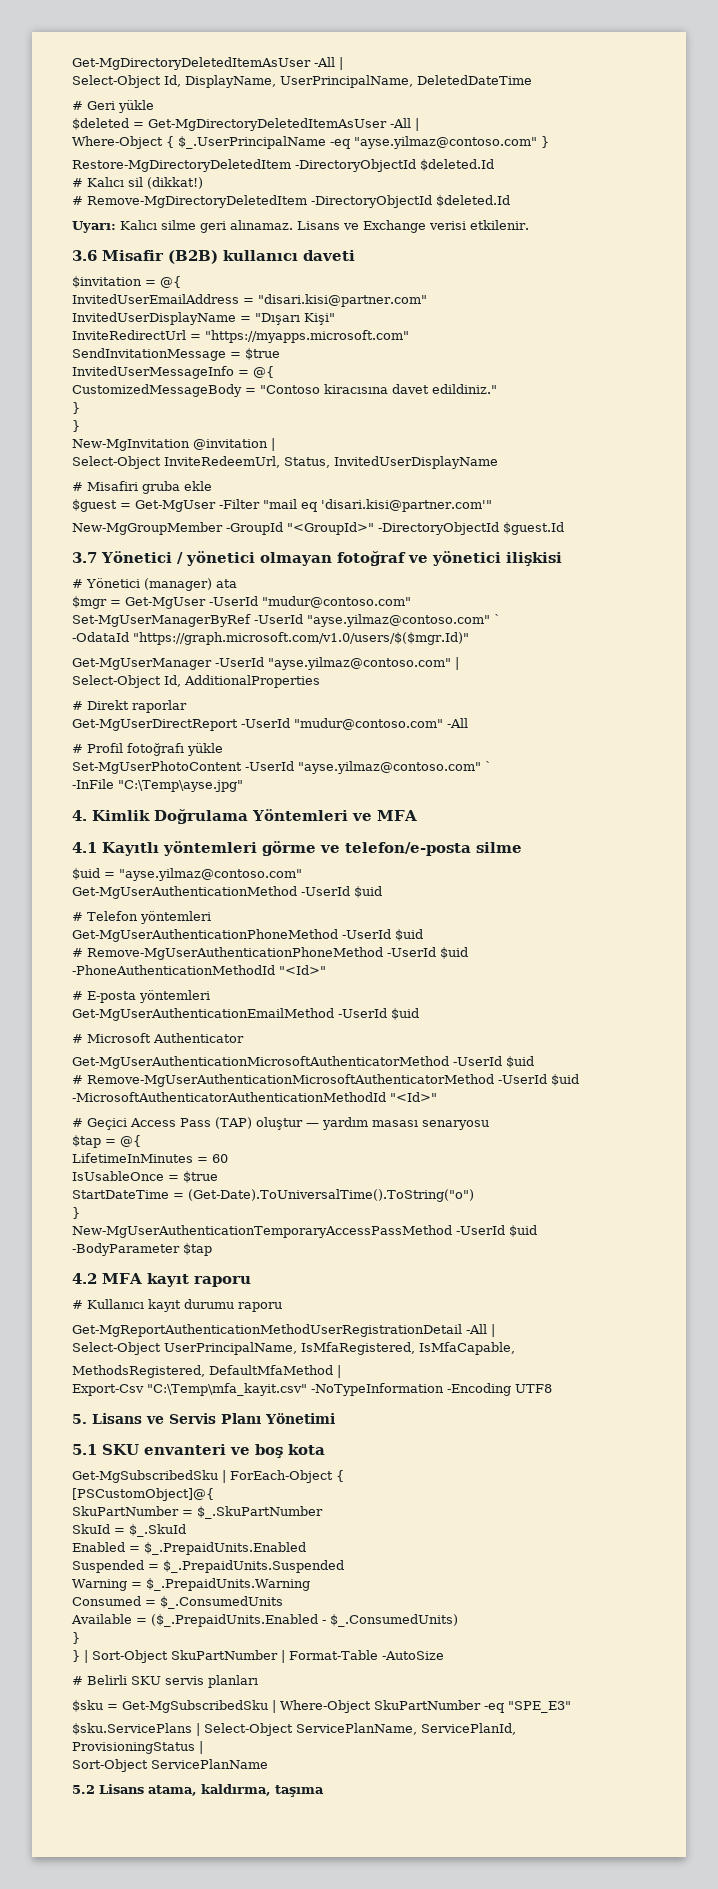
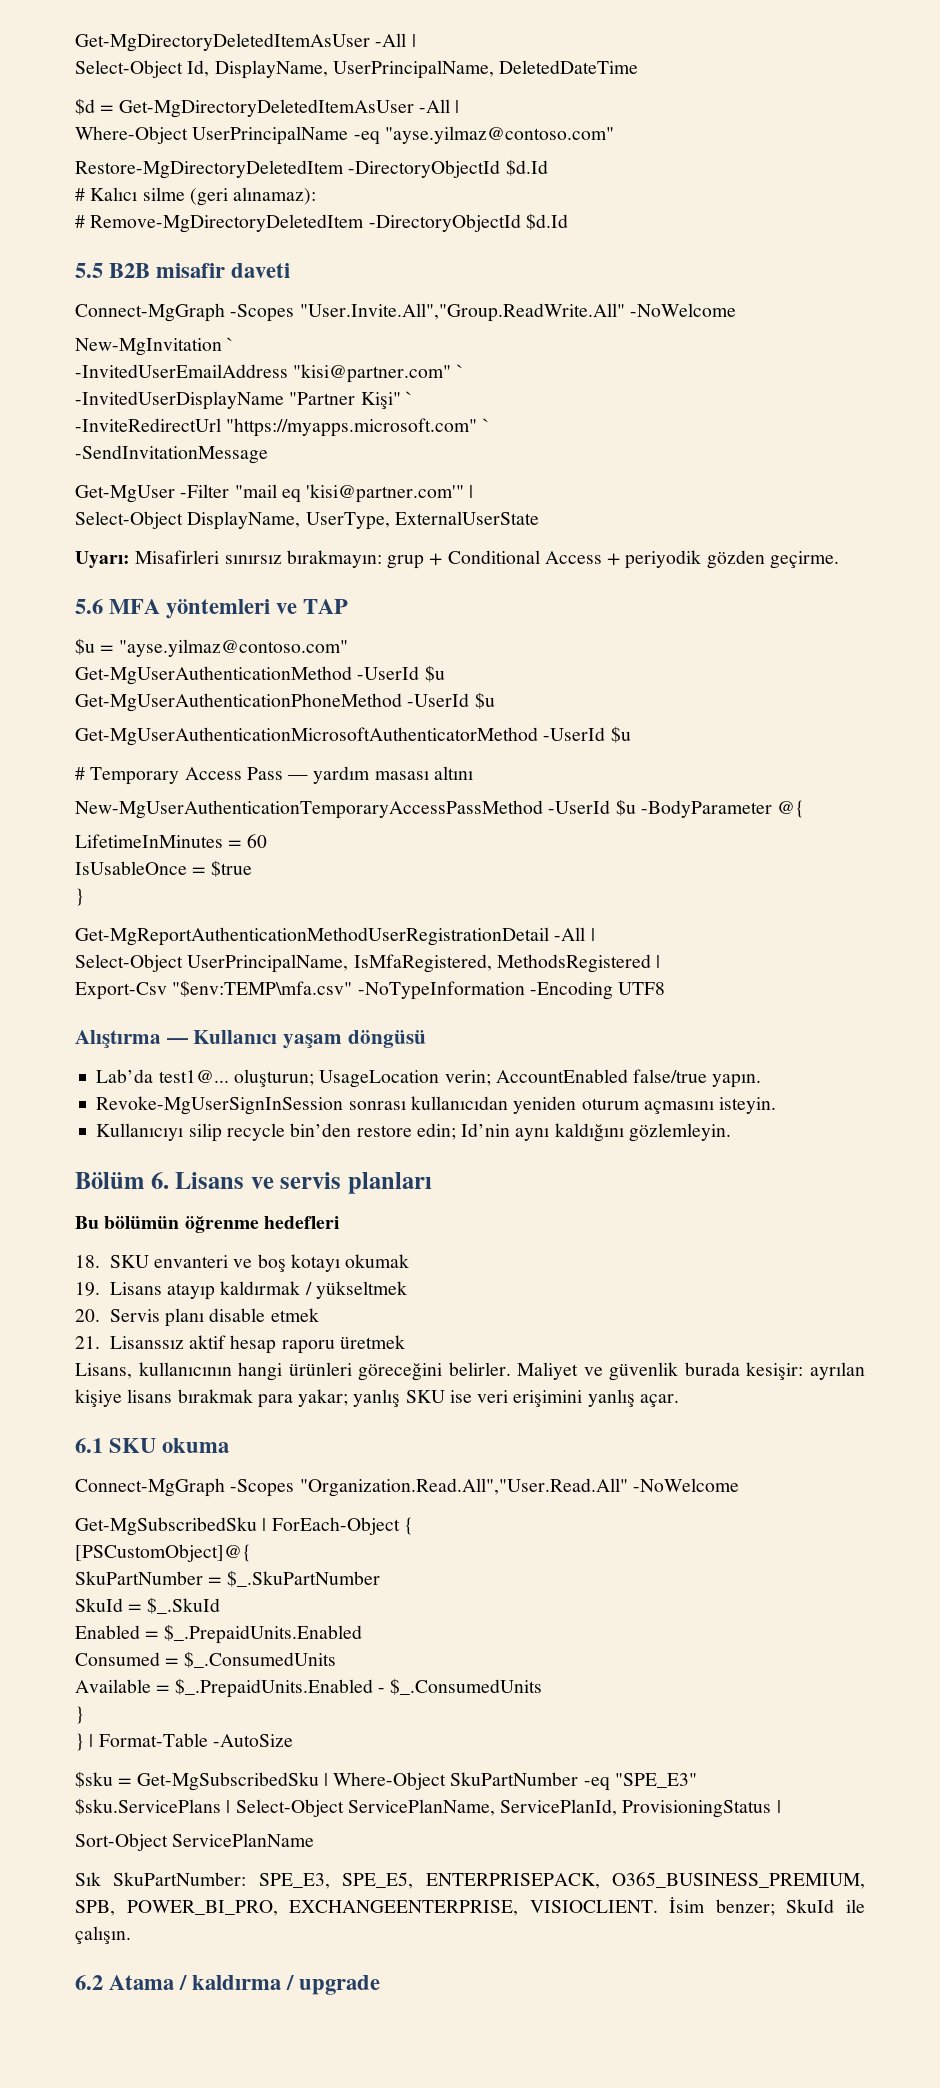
- # Geri yükle
- $deleted = Get-MgDirectoryDeletedItemAsUser -All |
+ $d = Get-MgDirectoryDeletedItemAsUser -All |
- Where-Object { $_.UserPrincipalName -eq "ayse.yilmaz@contoso.com" }
+ Where-Object UserPrincipalName -eq "ayse.yilmaz@contoso.com"
- Restore-MgDirectoryDeletedItem -DirectoryObjectId $deleted.Id
+ Restore-MgDirectoryDeletedItem -DirectoryObjectId $d.Id
- # Kalıcı sil (dikkat!)
+ # Kalıcı silme (geri alınamaz):
- # Remove-MgDirectoryDeletedItem -DirectoryObjectId $deleted.Id
- Uyarı: Kalıcı silme geri alınamaz. Lisans ve Exchange verisi etkilenir.
- 3.6 Misafir (B2B) kullanıcı daveti
- $invitation = @{
- InvitedUserEmailAddress = "disari.kisi@partner.com"
- InvitedUserDisplayName = "Dışarı Kişi"
- InviteRedirectUrl = "https://myapps.microsoft.com"
- SendInvitationMessage = $true
- InvitedUserMessageInfo = @{
- CustomizedMessageBody = "Contoso kiracısına davet edildiniz."
- }
- }
- New-MgInvitation @invitation |
- Select-Object InviteRedeemUrl, Status, InvitedUserDisplayName
- # Misafiri gruba ekle
- $guest = Get-MgUser -Filter "mail eq 'disari.kisi@partner.com'"
- New-MgGroupMember -GroupId "<GroupId>" -DirectoryObjectId $guest.Id
- 3.7 Yönetici / yönetici olmayan fotoğraf ve yönetici ilişkisi
- # Yönetici (manager) ata
- $mgr = Get-MgUser -UserId "mudur@contoso.com"
- Set-MgUserManagerByRef -UserId "ayse.yilmaz@contoso.com" `
- -OdataId "https://graph.microsoft.com/v1.0/users/$($mgr.Id)"
- Get-MgUserManager -UserId "ayse.yilmaz@contoso.com" |
- Select-Object Id, AdditionalProperties
- # Direkt raporlar
- Get-MgUserDirectReport -UserId "mudur@contoso.com" -All
- # Profil fotoğrafı yükle
- Set-MgUserPhotoContent -UserId "ayse.yilmaz@contoso.com" `
- -InFile "C:\Temp\ayse.jpg"
- 4. Kimlik Doğrulama Yöntemleri ve MFA
- 4.1 Kayıtlı yöntemleri görme ve telefon/e-posta silme
- $uid = "ayse.yilmaz@contoso.com"
- Get-MgUserAuthenticationMethod -UserId $uid
- # Telefon yöntemleri
- Get-MgUserAuthenticationPhoneMethod -UserId $uid
- # Remove-MgUserAuthenticationPhoneMethod -UserId $uid -PhoneAuthenticationMethodId "<Id>"
- # E-posta yöntemleri
- Get-MgUserAuthenticationEmailMethod -UserId $uid
- # Microsoft Authenticator
+ # Remove-MgDirectoryDeletedItem -DirectoryObjectId $d.Id
+ 5.5 B2B misafir daveti
+ Connect-MgGraph -Scopes "User.Invite.All","Group.ReadWrite.All" -NoWelcome
+ New-MgInvitation `
+ -InvitedUserEmailAddress "kisi@partner.com" `
+ -InvitedUserDisplayName "Partner Kişi" `
+ -InviteRedirectUrl "https://myapps.microsoft.com" `
+ -SendInvitationMessage
+ Get-MgUser -Filter "mail eq 'kisi@partner.com'" |
+ Select-Object DisplayName, UserType, ExternalUserState
+ Uyarı: Misafirleri sınırsız bırakmayın: grup + Conditional Access + periyodik gözden geçirme.
+ 5.6 MFA yöntemleri ve TAP
+ $u = "ayse.yilmaz@contoso.com"
+ Get-MgUserAuthenticationMethod -UserId $u
+ Get-MgUserAuthenticationPhoneMethod -UserId $u
- Get-MgUserAuthenticationMicrosoftAuthenticatorMethod -UserId $uid
- # Remove-MgUserAuthenticationMicrosoftAuthenticatorMethod -UserId $uid -MicrosoftAuthenticatorAuthenticationMethodId "<Id>"
- # Geçici Access Pass (TAP) oluştur — yardım masası senaryosu
- $tap = @{
+ Get-MgUserAuthenticationMicrosoftAuthenticatorMethod -UserId $u
+ # Temporary Access Pass — yardım masası altını
+ New-MgUserAuthenticationTemporaryAccessPassMethod -UserId $u -BodyParameter @{
  IsUsableOnce = $true
- StartDateTime = (Get-Date).ToUniversalTime().ToString("o")
  }
- New-MgUserAuthenticationTemporaryAccessPassMethod -UserId $uid -BodyParameter $tap
- 4.2 MFA kayıt raporu
- # Kullanıcı kayıt durumu raporu
- Select-Object UserPrincipalName, IsMfaRegistered, IsMfaCapable,
- MethodsRegistered, DefaultMfaMethod |
+ Select-Object UserPrincipalName, IsMfaRegistered, MethodsRegistered |
- Export-Csv "C:\Temp\mfa_kayit.csv" -NoTypeInformation -Encoding UTF8
+ Export-Csv "$env:TEMP\mfa.csv" -NoTypeInformation -Encoding UTF8
- 5. Lisans ve Servis Planı Yönetimi
- 5.1 SKU envanteri ve boş kota
+ Alıştırma — Kullanıcı yaşam döngüsü
+ Lab’da test1@... oluşturun; UsageLocation verin; AccountEnabled false/true yapın.
+ Revoke-MgUserSignInSession sonrası kullanıcıdan yeniden oturum açmasını isteyin.
+ Kullanıcıyı silip recycle bin’den restore edin; Id’nin aynı kaldığını gözlemleyin.
+ Bölüm 6. Lisans ve servis planları
+ Bu bölümün öğrenme hedefleri
+ 18. SKU envanteri ve boş kotayı okumak
+ 19. Lisans atayıp kaldırmak / yükseltmek
+ 20. Servis planı disable etmek
+ 21. Lisanssız aktif hesap raporu üretmek
+ Lisans, kullanıcının hangi ürünleri göreceğini belirler. Maliyet ve güvenlik burada kesişir: ayrılan kişiye lisans bırakmak para yakar; yanlış SKU ise veri erişimini yanlış açar.
+ 6.1 SKU okuma
+ Connect-MgGraph -Scopes "Organization.Read.All","User.Read.All" -NoWelcome
- Suspended = $_.PrepaidUnits.Suspended
- Warning = $_.PrepaidUnits.Warning
- Available = ($_.PrepaidUnits.Enabled - $_.ConsumedUnits)
+ Available = $_.PrepaidUnits.Enabled - $_.ConsumedUnits
- } | Sort-Object SkuPartNumber | Format-Table -AutoSize
+ } | Format-Table -AutoSize
- # Belirli SKU servis planları
- 5.2 Lisans atama, kaldırma, taşıma
+ Sık SkuPartNumber: SPE_E3, SPE_E5, ENTERPRISEPACK, O365_BUSINESS_PREMIUM, SPB, POWER_BI_PRO, EXCHANGEENTERPRISE, VISIOCLIENT. İsim benzer; SkuId ile çalışın.
+ 6.2 Atama / kaldırma / upgrade

